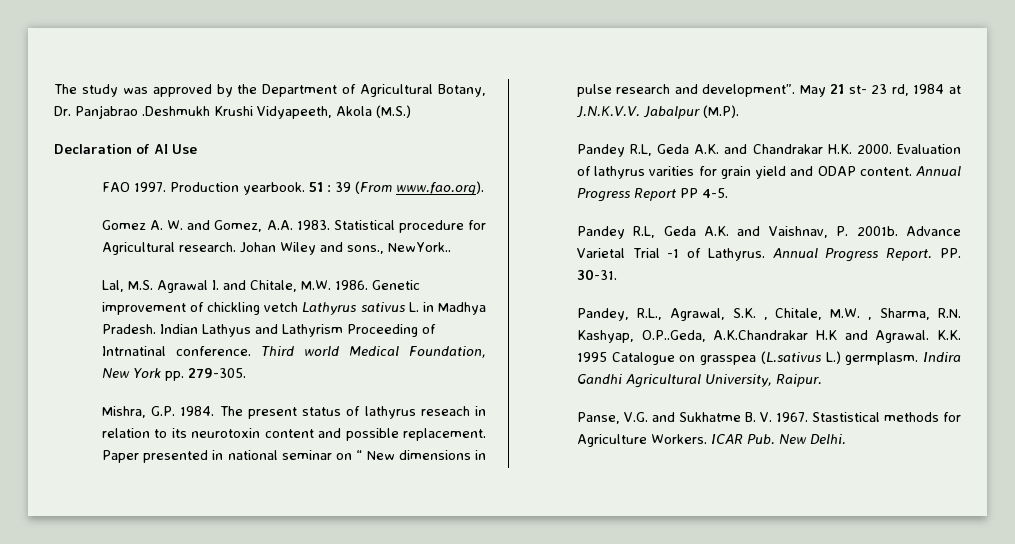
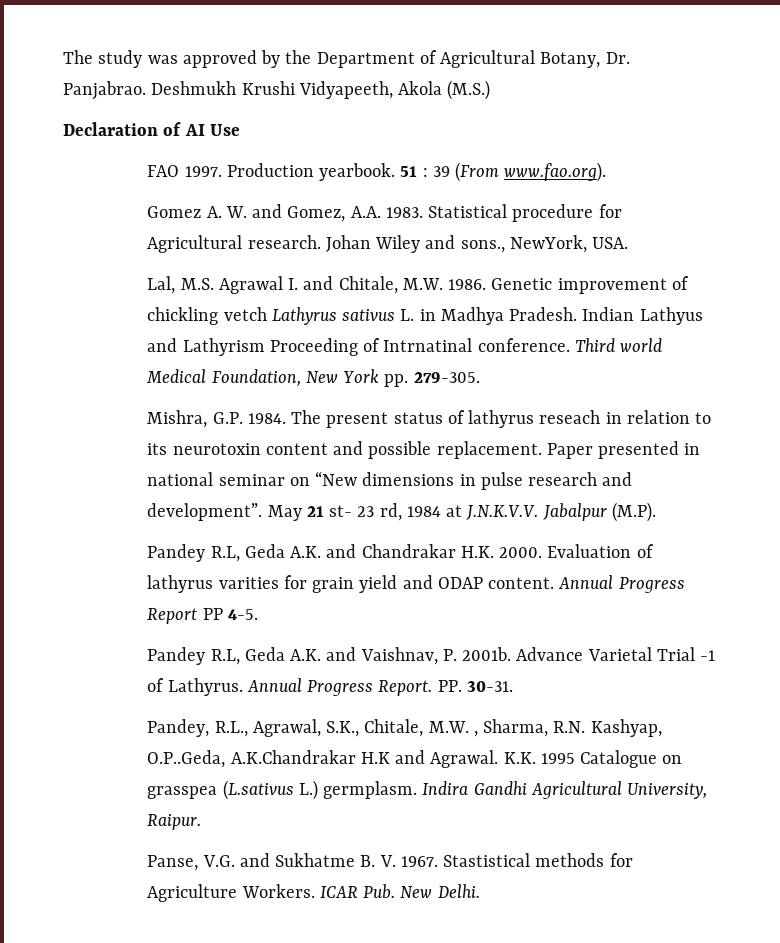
- The study was approved by the Department of Agricultural Botany, Dr. Panjabrao .Deshmukh Krushi Vidyapeeth, Akola (M.S.)
+ The study was approved by the Department of Agricultural Botany, Dr. Panjabrao. Deshmukh Krushi Vidyapeeth, Akola (M.S.)
- Johan Wiley and sons., NewYork..
+ Johan Wiley and sons., NewYork, USA.
- Paper presented in national seminar on “ New dimensions in pulse research and development”.
+ Paper presented in national seminar on “New dimensions in pulse research and development”.
- Pandey, R.L., Agrawal, S.K. , Chitale, M.W. , Sharma, R.N. Kashyap, O.P..Geda, A.K.Chandrakar H.K and Agrawal.
+ Pandey, R.L., Agrawal, S.K., Chitale, M.W. , Sharma, R.N. Kashyap, O.P..Geda, A.K.Chandrakar H.K and Agrawal.

